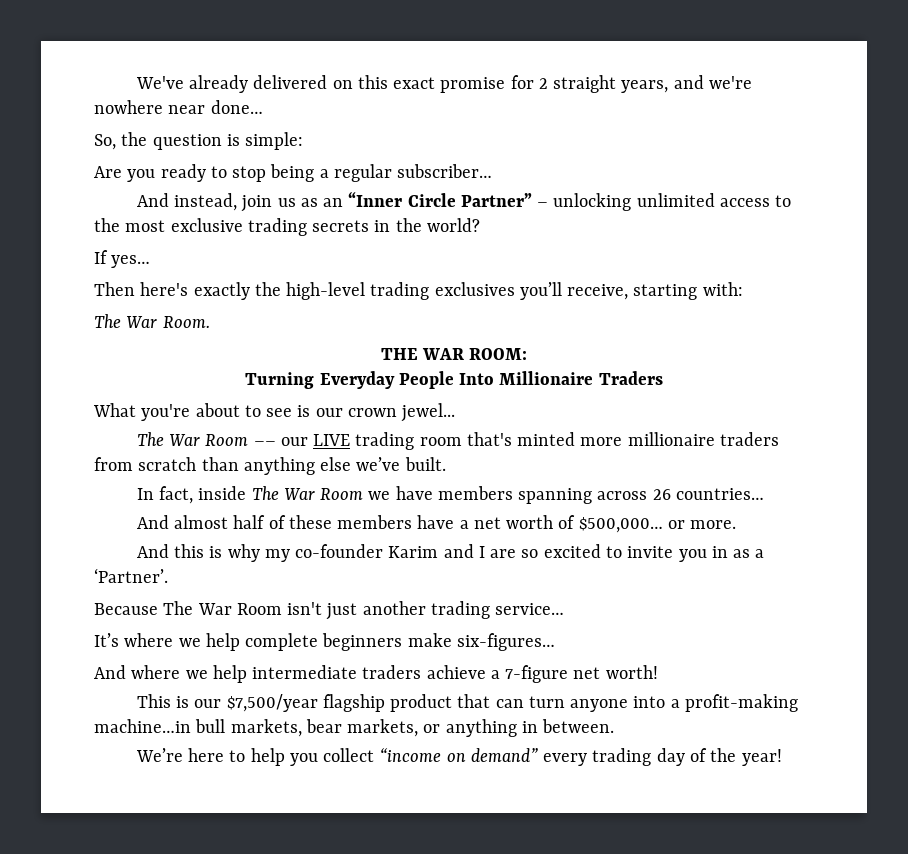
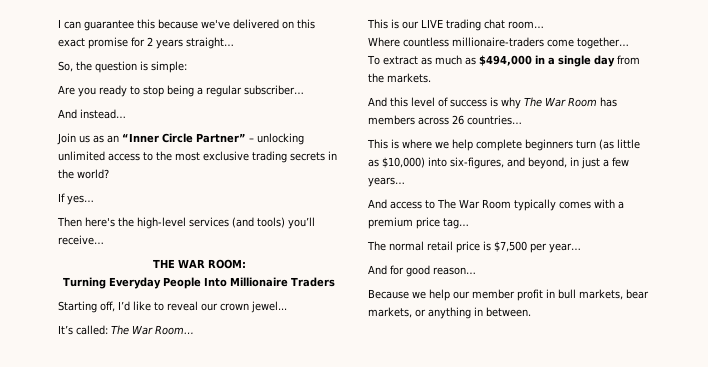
- We've already delivered on this exact promise for 2 straight years, and we're nowhere near done…
+ I can guarantee this because we've delivered on this exact promise for 2 years straight…
- And instead, join us as an “Inner Circle Partner” – unlocking unlimited access to the most exclusive trading secrets in the world?
+ And instead…
+ Join us as an “Inner Circle Partner” – unlocking unlimited access to the most exclusive trading secrets in the world?
- Then here's exactly the high-level trading exclusives you’ll receive, starting with:
- The War Room.
+ Then here's the high-level services (and tools) you’ll receive…
- What you're about to see is our crown jewel...
- The War Room –– our LIVE trading room that's minted more millionaire traders from scratch than anything else we’ve built.
- In fact, inside The War Room we have members spanning across 26 countries…
- And almost half of these members have a net worth of $500,000… or more.
- And this is why my co-founder Karim and I are so excited to invite you in as a ‘Partner’.
- Because The War Room isn't just another trading service…
- It’s where we help complete beginners make six-figures…
- And where we help intermediate traders achieve a 7-figure net worth!
- This is our $7,500/year flagship product that can turn anyone into a profit-making machine…in bull markets, bear markets, or anything in between.
+ Starting off, I’d like to reveal our crown jewel...
+ It’s called: The War Room…
+ This is our LIVE trading chat room…
+ Where countless millionaire-traders come together…
+ To extract as much as $494,000 in a single day from the markets.
+ And this level of success is why The War Room has members across 26 countries…
+ This is where we help complete beginners turn (as little as $10,000) into six-figures, and beyond, in just a few years…
+ And access to The War Room typically comes with a premium price tag…
+ The normal retail price is $7,500 per year…
+ And for good reason…
+ Because we help our member profit in bull markets, bear markets, or anything in between.
- We’re here to help you collect “income on demand” every trading day of the year!

